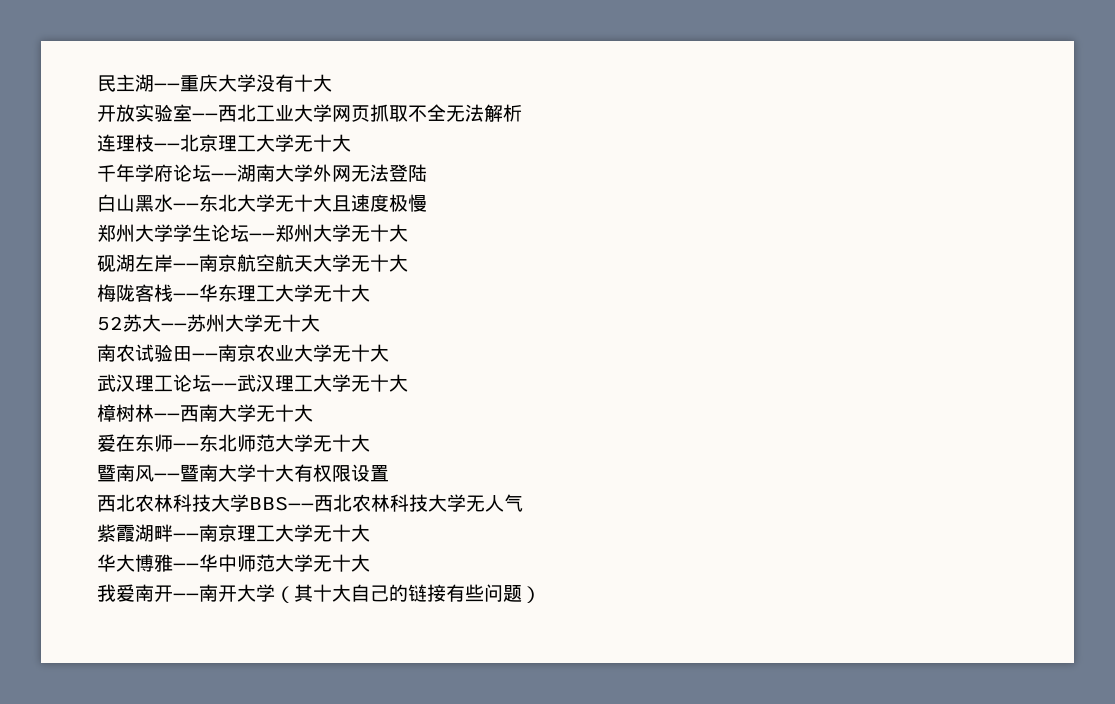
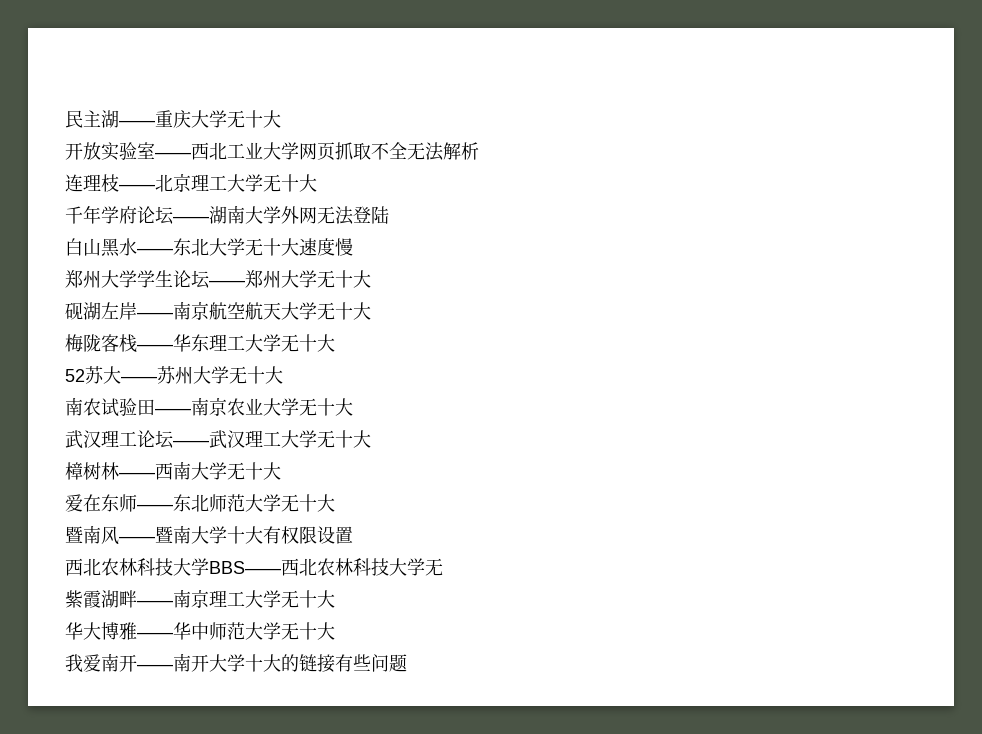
- 民主湖——重庆大学没有十大
+ 民主湖——重庆大学无十大
- 白山黑水——东北大学无十大且速度极慢
+ 白山黑水——东北大学无十大速度慢
- 西北农林科技大学BBS——西北农林科技大学无人气
+ 西北农林科技大学BBS——西北农林科技大学无
- 我爱南开——南开大学（其十大自己的链接有些问题）
+ 我爱南开——南开大学十大的链接有些问题

